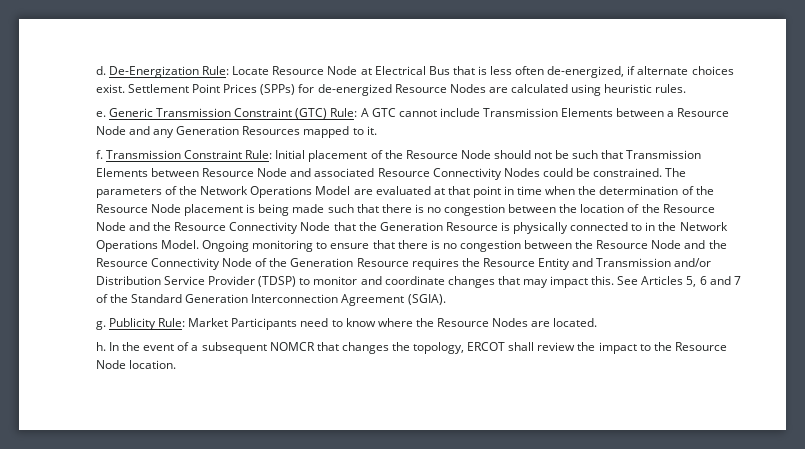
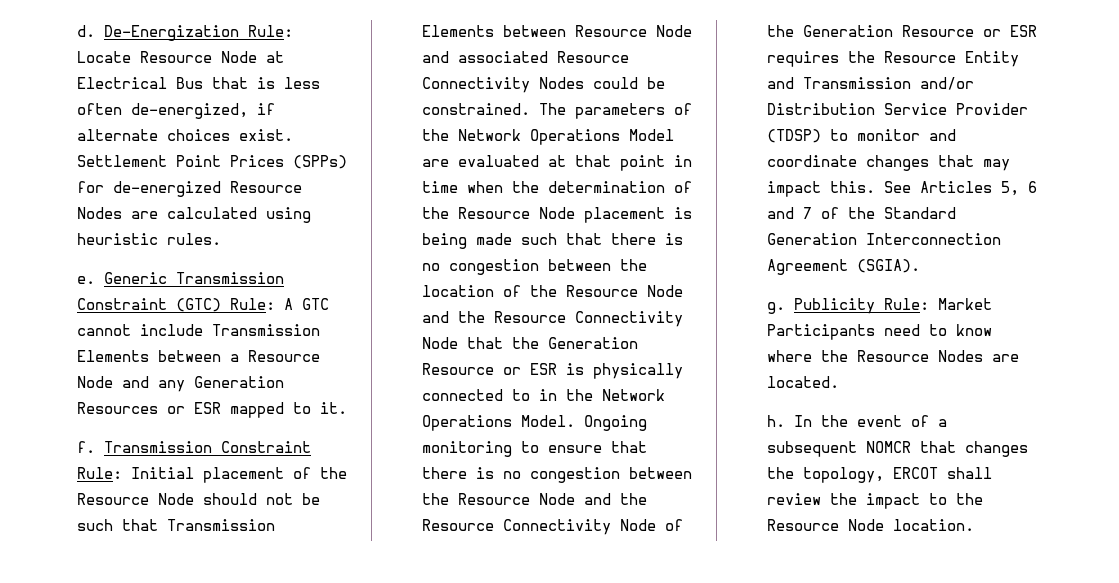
- Generic Transmission Constraint (GTC) Rule: A GTC cannot include Transmission Elements between a Resource Node and any Generation Resources mapped to it.
+ Generic Transmission Constraint (GTC) Rule: A GTC cannot include Transmission Elements between a Resource Node and any Generation Resources or ESR mapped to it.
- The parameters of the Network Operations Model are evaluated at that point in time when the determination of the Resource Node placement is being made such that there is no congestion between the location of the Resource Node and the Resource Connectivity Node that the Generation Resource is physically connected to in the Network Operations Model.
+ The parameters of the Network Operations Model are evaluated at that point in time when the determination of the Resource Node placement is being made such that there is no congestion between the location of the Resource Node and the Resource Connectivity Node that the Generation Resource or ESR is physically connected to in the Network Operations Model.
- Ongoing monitoring to ensure that there is no congestion between the Resource Node and the Resource Connectivity Node of the Generation Resource requires the Resource Entity and Transmission and/or Distribution Service Provider (TDSP) to monitor and coordinate changes that may impact this.
+ Ongoing monitoring to ensure that there is no congestion between the Resource Node and the Resource Connectivity Node of the Generation Resource or ESR requires the Resource Entity and Transmission and/or Distribution Service Provider (TDSP) to monitor and coordinate changes that may impact this.

